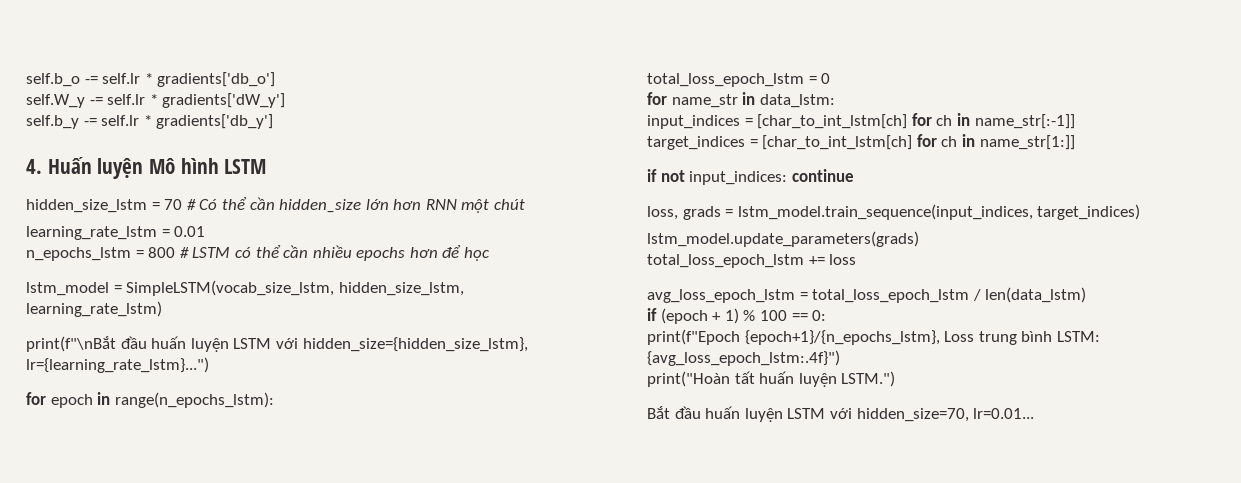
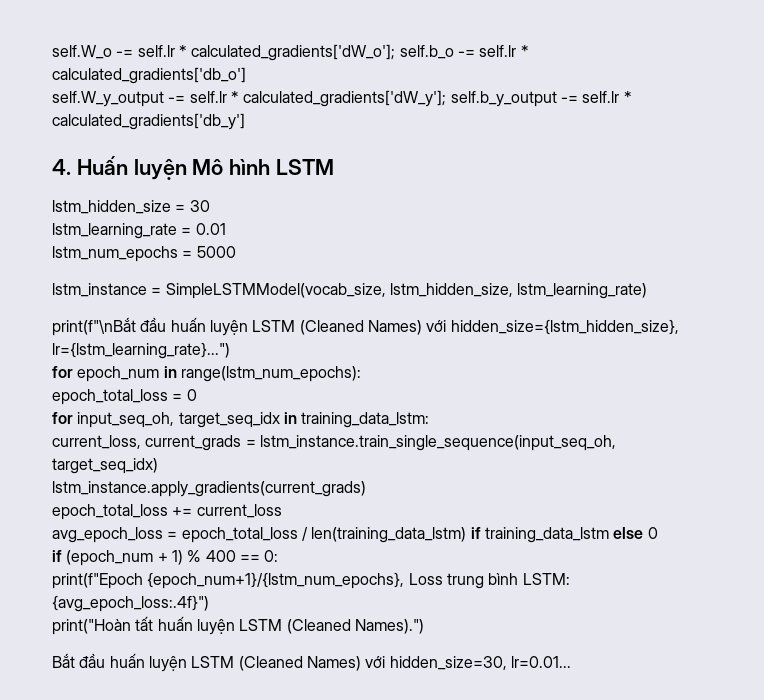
- self.b_o -= self.lr * gradients['db_o']
- self.W_y -= self.lr * gradients['dW_y']
- self.b_y -= self.lr * gradients['db_y']
+ self.W_o -= self.lr * calculated_gradients['dW_o']; self.b_o -= self.lr * calculated_gradients['db_o']
+ self.W_y_output -= self.lr * calculated_gradients['dW_y']; self.b_y_output -= self.lr * calculated_gradients['db_y']
- hidden_size_lstm = 70 # Có thể cần hidden_size lớn hơn RNN một chút
- learning_rate_lstm = 0.01
- n_epochs_lstm = 800 # LSTM có thể cần nhiều epochs hơn để học
- lstm_model = SimpleLSTM(vocab_size_lstm, hidden_size_lstm, learning_rate_lstm)
+ lstm_hidden_size = 30
+ lstm_learning_rate = 0.01
+ lstm_num_epochs = 5000
+ lstm_instance = SimpleLSTMModel(vocab_size, lstm_hidden_size, lstm_learning_rate)
- print(f"\nBắt đầu huấn luyện LSTM với hidden_size={hidden_size_lstm}, lr={learning_rate_lstm}...")
- for epoch in range(n_epochs_lstm):
- total_loss_epoch_lstm = 0
- for name_str in data_lstm:
- input_indices = [char_to_int_lstm[ch] for ch in name_str[:-1]]
- target_indices = [char_to_int_lstm[ch] for ch in name_str[1:]]
- if not input_indices: continue
- loss, grads = lstm_model.train_sequence(input_indices, target_indices)
- lstm_model.update_parameters(grads)
- total_loss_epoch_lstm += loss
- avg_loss_epoch_lstm = total_loss_epoch_lstm / len(data_lstm)
- if (epoch + 1) % 100 == 0:
+ print(f"\nBắt đầu huấn luyện LSTM (Cleaned Names) với hidden_size={lstm_hidden_size}, lr={lstm_learning_rate}...")
+ for epoch_num in range(lstm_num_epochs):
+ epoch_total_loss = 0
+ for input_seq_oh, target_seq_idx in training_data_lstm:
+ current_loss, current_grads = lstm_instance.train_single_sequence(input_seq_oh, target_seq_idx)
+ lstm_instance.apply_gradients(current_grads)
+ epoch_total_loss += current_loss
+ avg_epoch_loss = epoch_total_loss / len(training_data_lstm) if training_data_lstm else 0
+ if (epoch_num + 1) % 400 == 0:
- print(f"Epoch {epoch+1}/{n_epochs_lstm}, Loss trung bình LSTM: {avg_loss_epoch_lstm:.4f}")
+ print(f"Epoch {epoch_num+1}/{lstm_num_epochs}, Loss trung bình LSTM: {avg_epoch_loss:.4f}")
- print("Hoàn tất huấn luyện LSTM.")
+ print("Hoàn tất huấn luyện LSTM (Cleaned Names).")
- Bắt đầu huấn luyện LSTM với hidden_size=70, lr=0.01...
+ Bắt đầu huấn luyện LSTM (Cleaned Names) với hidden_size=30, lr=0.01...

